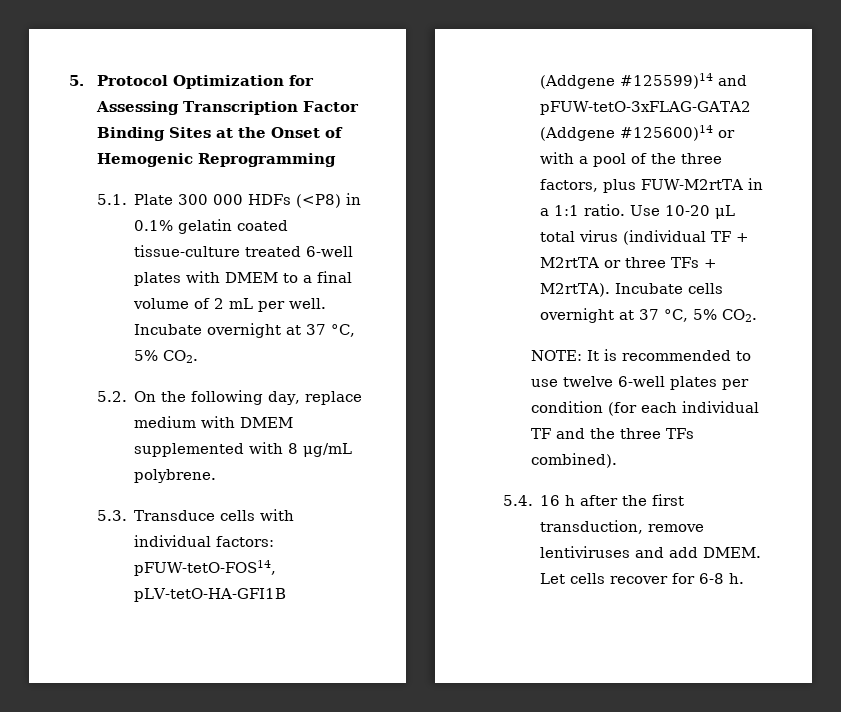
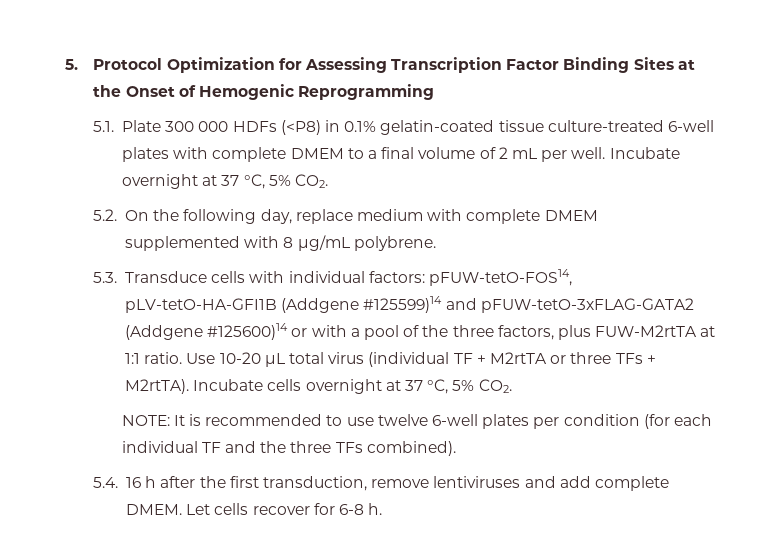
- 5.1. Plate 300 000 HDFs (<P8) in 0.1% gelatin coated tissue-culture treated 6-well plates with DMEM to a final volume of 2 mL per well.
+ 5.1. Plate 300 000 HDFs (<P8) in 0.1% gelatin-coated tissue culture-treated 6-well plates with complete DMEM to a final volume of 2 mL per well.
- 5.2. On the following day, replace medium with DMEM supplemented with 8 μg/mL polybrene.
+ 5.2. On the following day, replace medium with complete DMEM supplemented with 8 μg/mL polybrene.
- 5.3. Transduce cells with individual factors: pFUW-tetO-FOS14, pLV-tetO-HA-GFI1B (Addgene #125599)14 and pFUW-tetO-3xFLAG-GATA2 (Addgene #125600)14 or with a pool of the three factors, plus FUW-M2rtTA in a 1:1 ratio.
+ 5.3. Transduce cells with individual factors: pFUW-tetO-FOS14, pLV-tetO-HA-GFI1B (Addgene #125599)14 and pFUW-tetO-3xFLAG-GATA2 (Addgene #125600)14 or with a pool of the three factors, plus FUW-M2rtTA at 1:1 ratio.
- 5.4. 16 h after the first transduction, remove lentiviruses and add DMEM.
+ 5.4. 16 h after the first transduction, remove lentiviruses and add complete DMEM.

